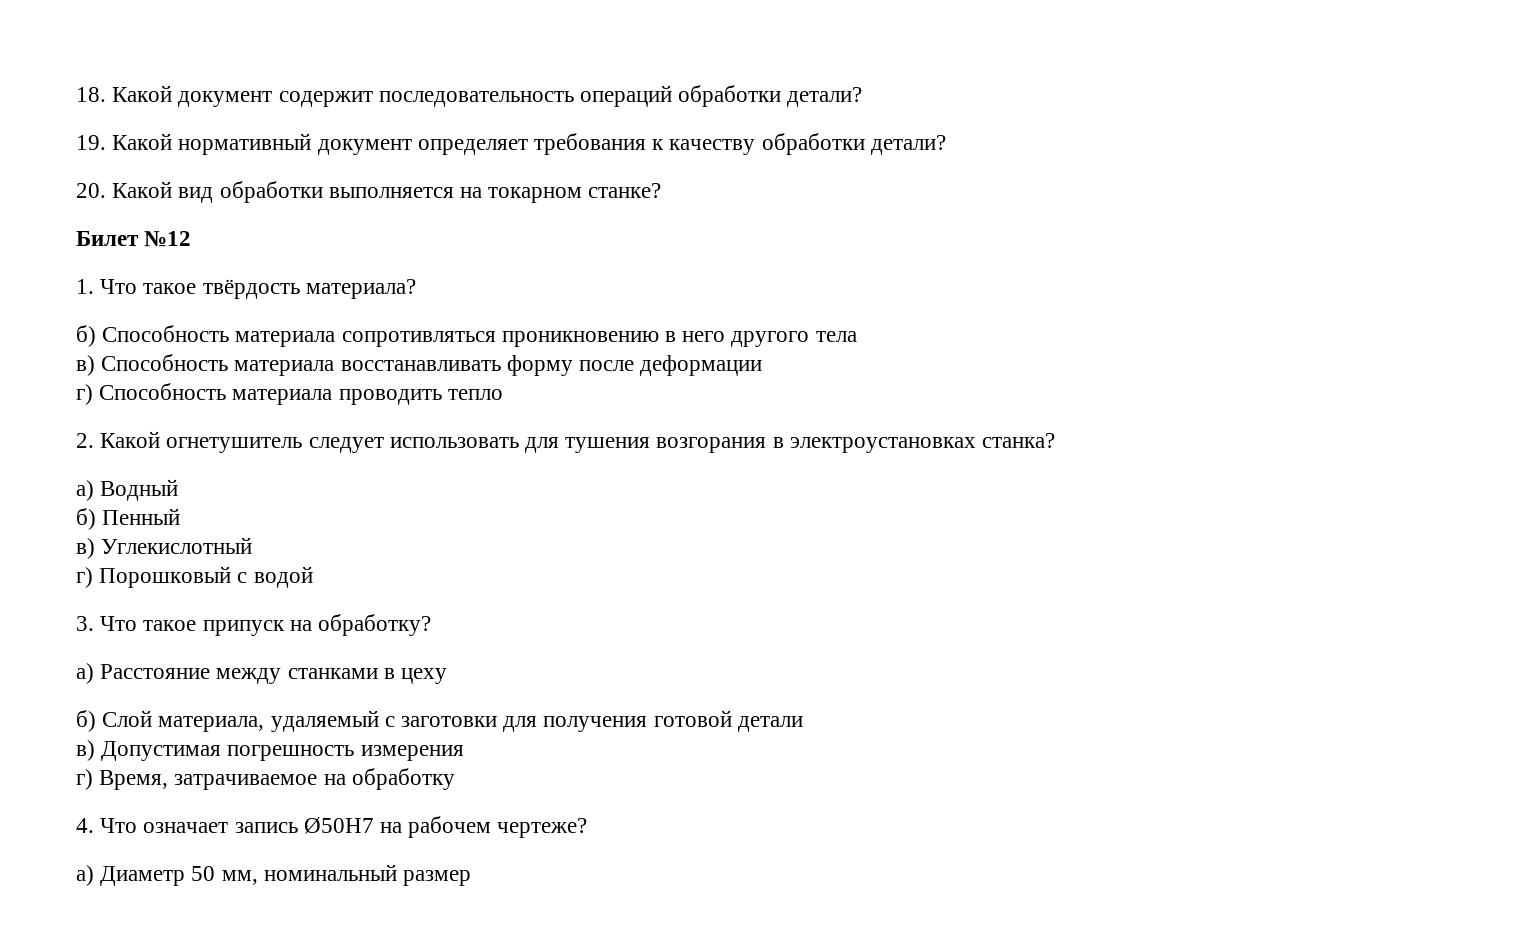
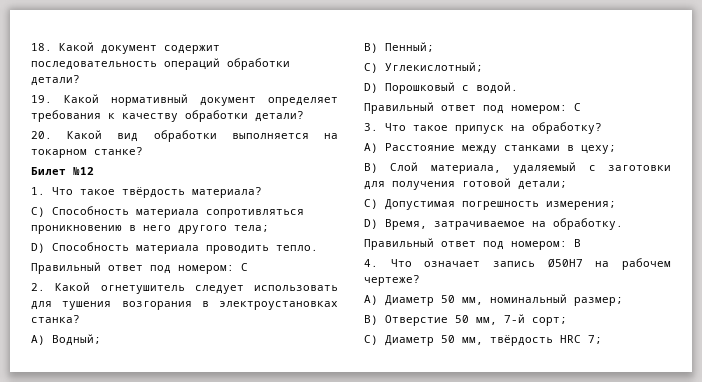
- б) Способность материала сопротивляться проникновению в него другого тела
- в) Способность материала восстанавливать форму после деформации
- г) Способность материала проводить тепло
+ C) Способность материала сопротивляться проникновению в него другого тела;
+ D) Способность материала проводить тепло.
+ Правильный ответ под номером: C
- а) Водный
- б) Пенный
- в) Углекислотный
- г) Порошковый с водой
+ A) Водный;
+ B) Пенный;
+ C) Углекислотный;
+ D) Порошковый с водой.
+ Правильный ответ под номером: C
- а) Расстояние между станками в цеху
- б) Слой материала, удаляемый с заготовки для получения готовой детали
- в) Допустимая погрешность измерения
- г) Время, затрачиваемое на обработку
+ A) Расстояние между станками в цеху;
+ B) Слой материала, удаляемый с заготовки для получения готовой детали;
+ C) Допустимая погрешность измерения;
+ D) Время, затрачиваемое на обработку.
+ Правильный ответ под номером: B
- а) Диаметр 50 мм, номинальный размер
+ A) Диаметр 50 мм, номинальный размер;
+ B) Отверстие 50 мм, 7-й сорт;
+ C) Диаметр 50 мм, твёрдость HRC 7;

